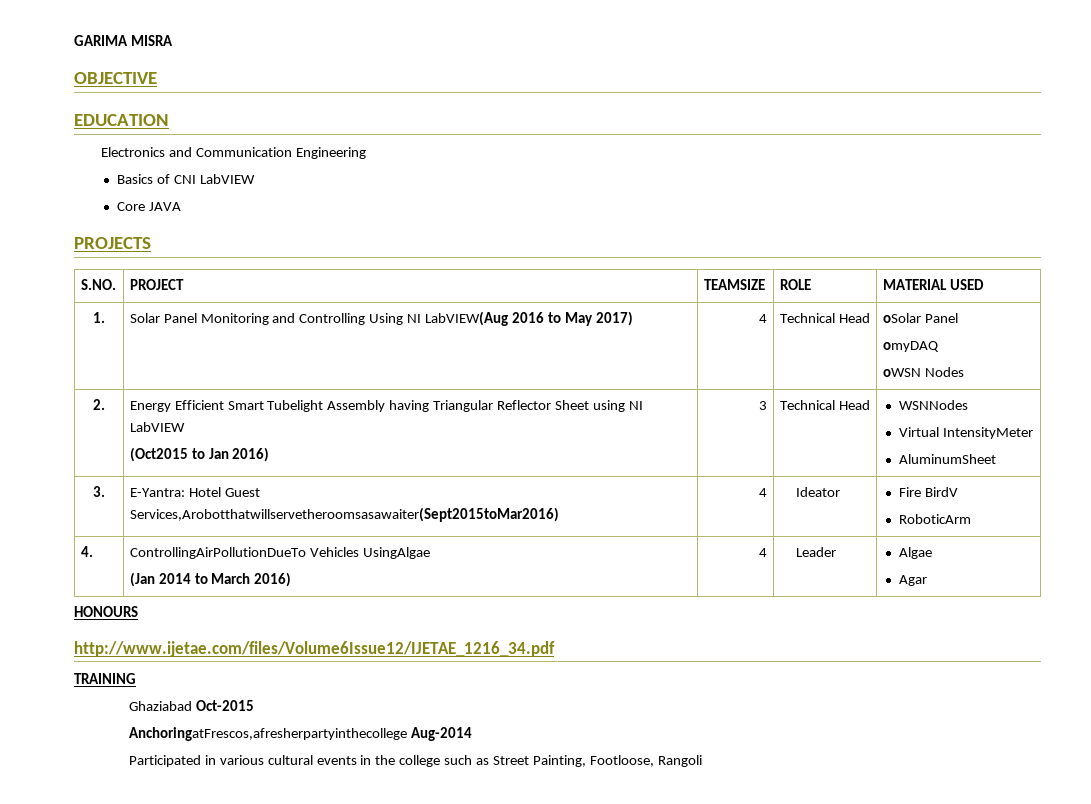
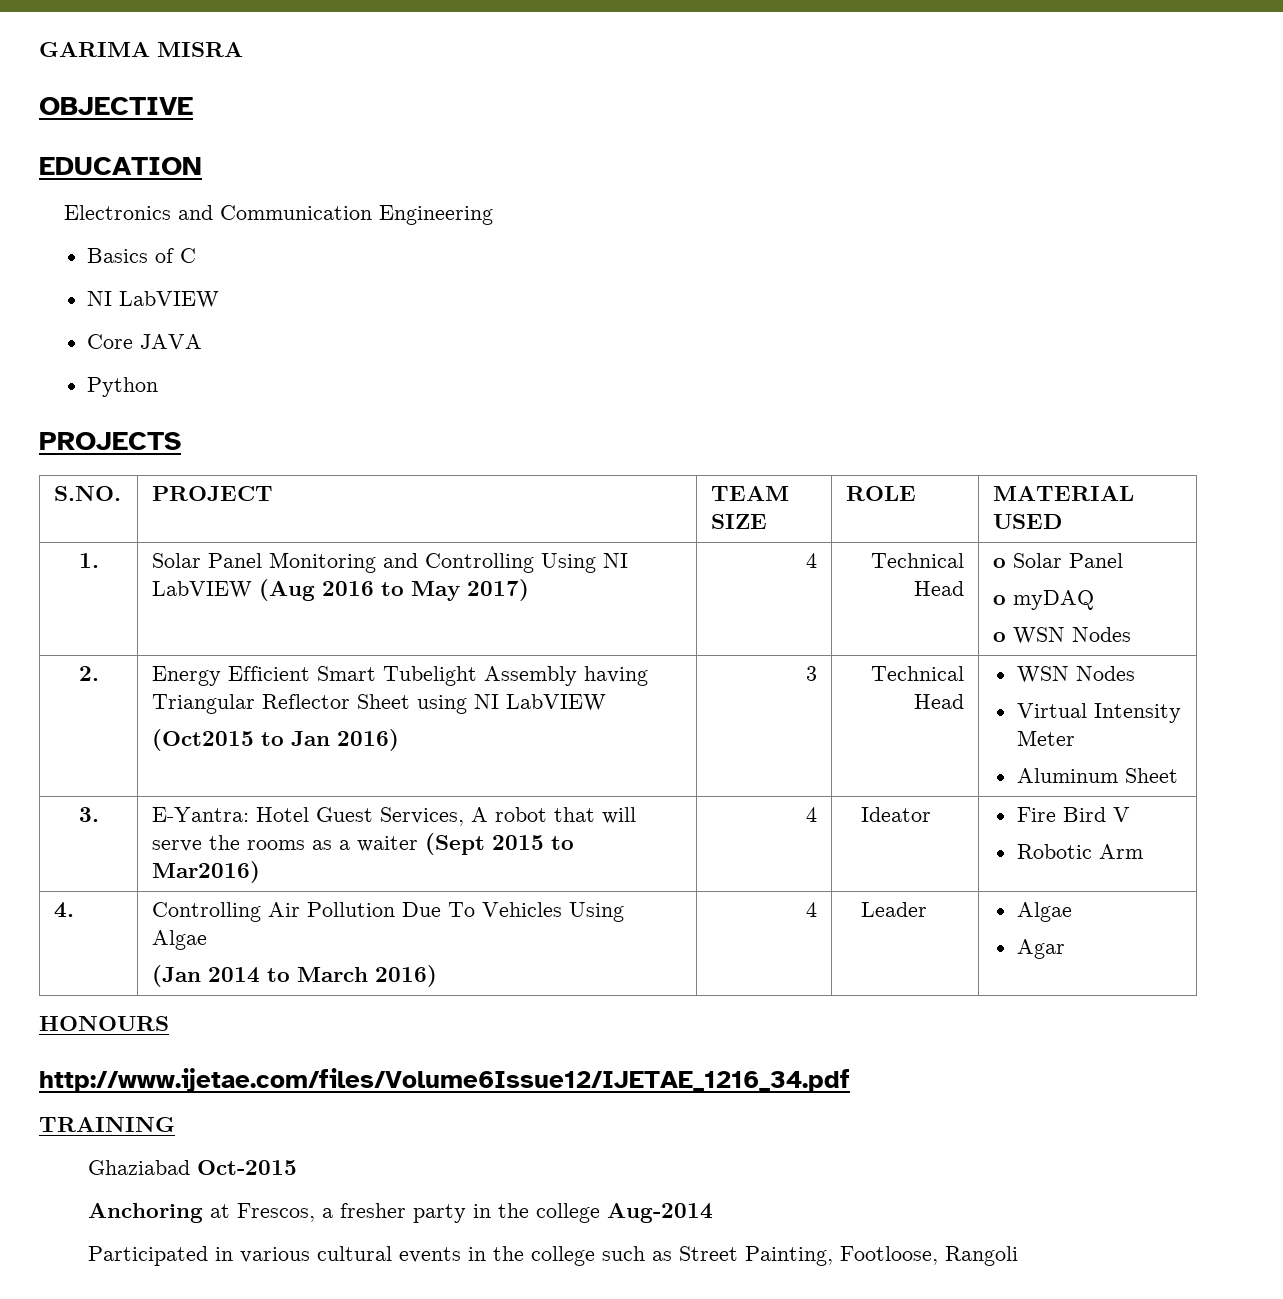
- Basics of CNI LabVIEW
+ Basics of C
+ NI LabVIEW
+ Python
- S.NO. | PROJECT | TEAMSIZE | ROLE | MATERIAL USED
+ S.NO. | PROJECT | TEAM SIZE | ROLE | MATERIAL USED
- 1. | Solar Panel Monitoring and Controlling Using NI LabVIEW(Aug 2016 to May 2017) | 4 | Technical Head | oSolar Panel
- omyDAQ
- oWSN Nodes
+ 1. | Solar Panel Monitoring and Controlling Using NI LabVIEW (Aug 2016 to May 2017) | 4 | Technical Head | o Solar Panel
+ o myDAQ
+ o WSN Nodes
  2. | Energy Efficient Smart Tubelight Assembly having Triangular Reflector Sheet using NI LabVIEW
- (Oct2015 to Jan 2016) | 3 | Technical Head | WSNNodes
- Virtual IntensityMeter
- AluminumSheet
+ (Oct2015 to Jan 2016) | 3 | Technical Head | WSN Nodes
+ Virtual Intensity Meter
+ Aluminum Sheet
- 3. | E-Yantra: Hotel Guest Services,Arobotthatwillservetheroomsasawaiter(Sept2015toMar2016) | 4 | Ideator | Fire BirdV
- RoboticArm
- 4. | ControllingAirPollutionDueTo Vehicles UsingAlgae
+ 3. | E-Yantra: Hotel Guest Services, A robot that will serve the rooms as a waiter (Sept 2015 to Mar2016) | 4 | Ideator | Fire Bird V
+ Robotic Arm
+ 4. | Controlling Air Pollution Due To Vehicles Using Algae
- AnchoringatFrescos,afresherpartyinthecollege Aug-2014
+ Anchoring at Frescos, a fresher party in the college Aug-2014

